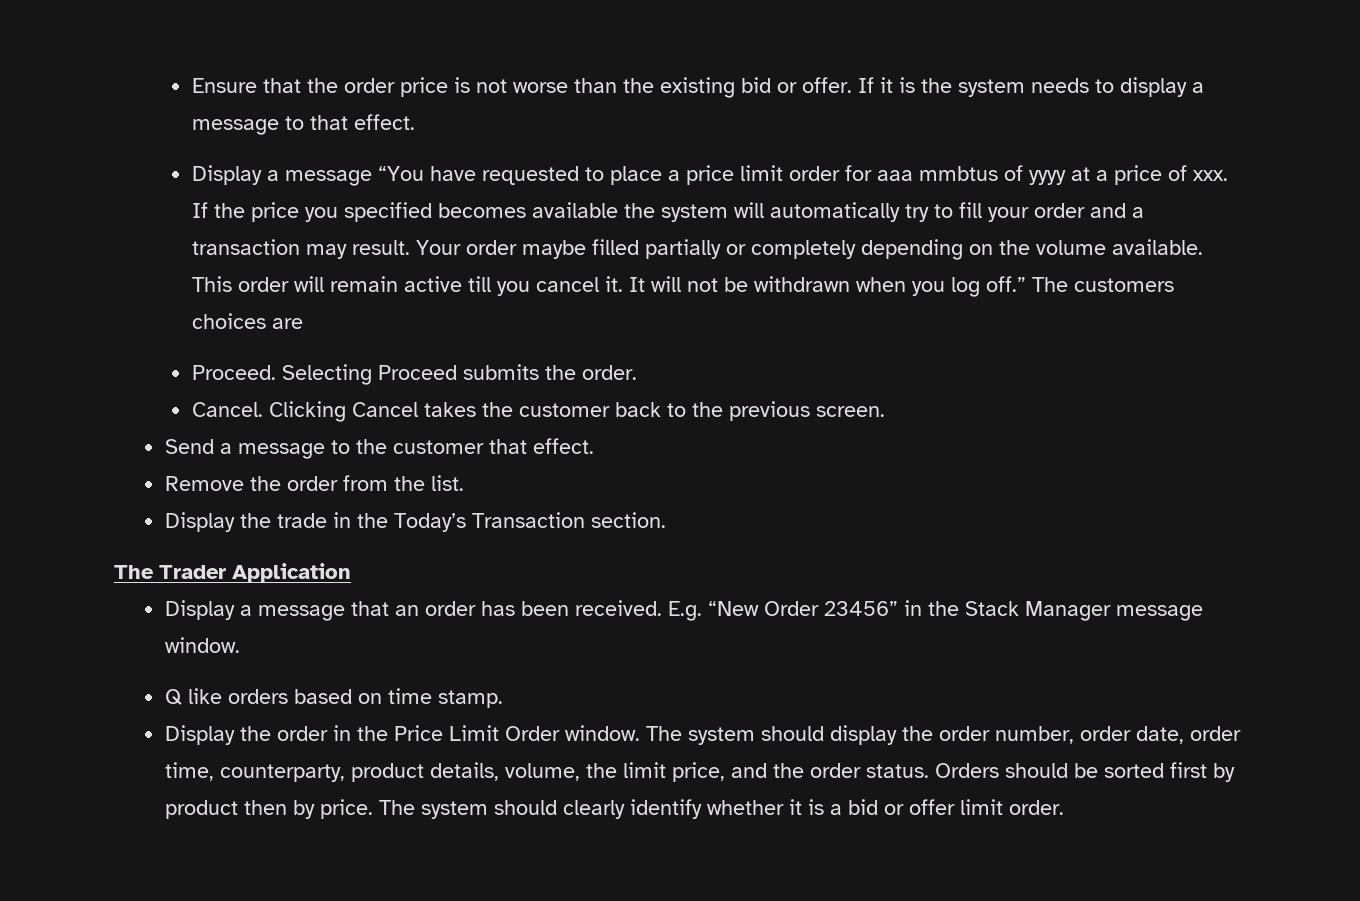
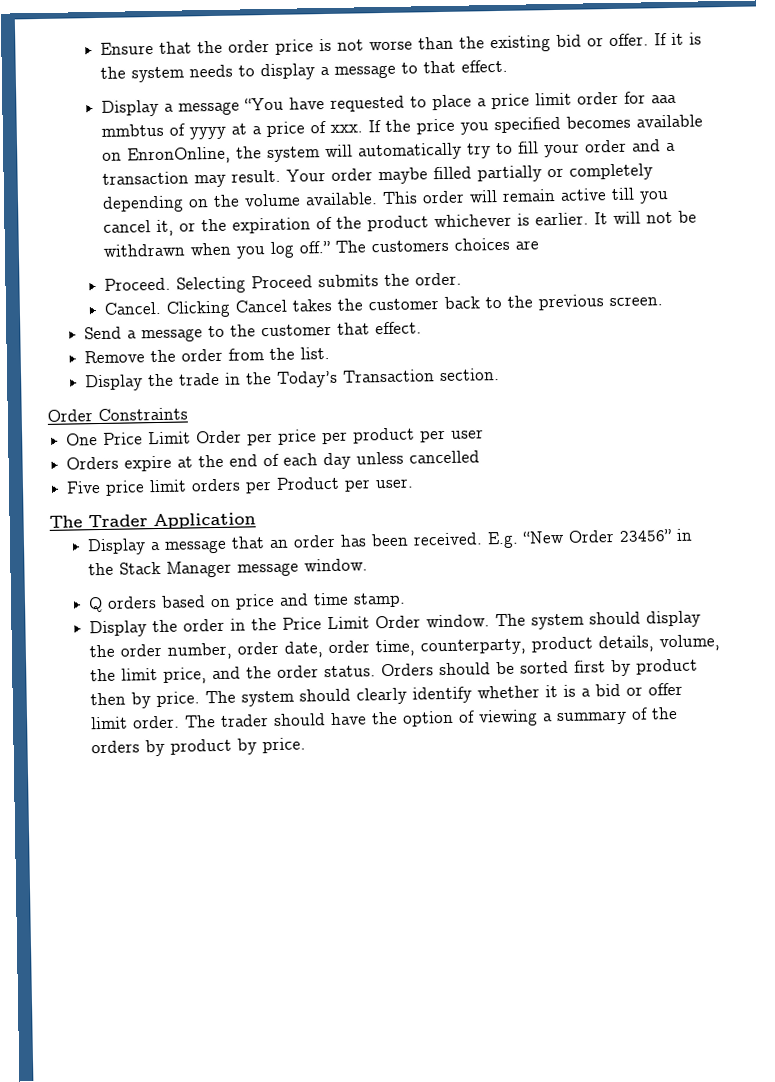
- If the price you specified becomes available the system will automatically try to fill your order and a transaction may result.
+ If the price you specified becomes available on EnronOnline, the system will automatically try to fill your order and a transaction may result.
- This order will remain active till you cancel it.
+ This order will remain active till you cancel it, or the expiration of the product whichever is earlier.
+ Order Constraints
+ One Price Limit Order per price per product per user
+ Orders expire at the end of each day unless cancelled
+ Five price limit orders per Product per user.
- Q like orders based on time stamp.
+ Q orders based on price and time stamp.
+ The trader should have the option of viewing a summary of the orders by product by price.

